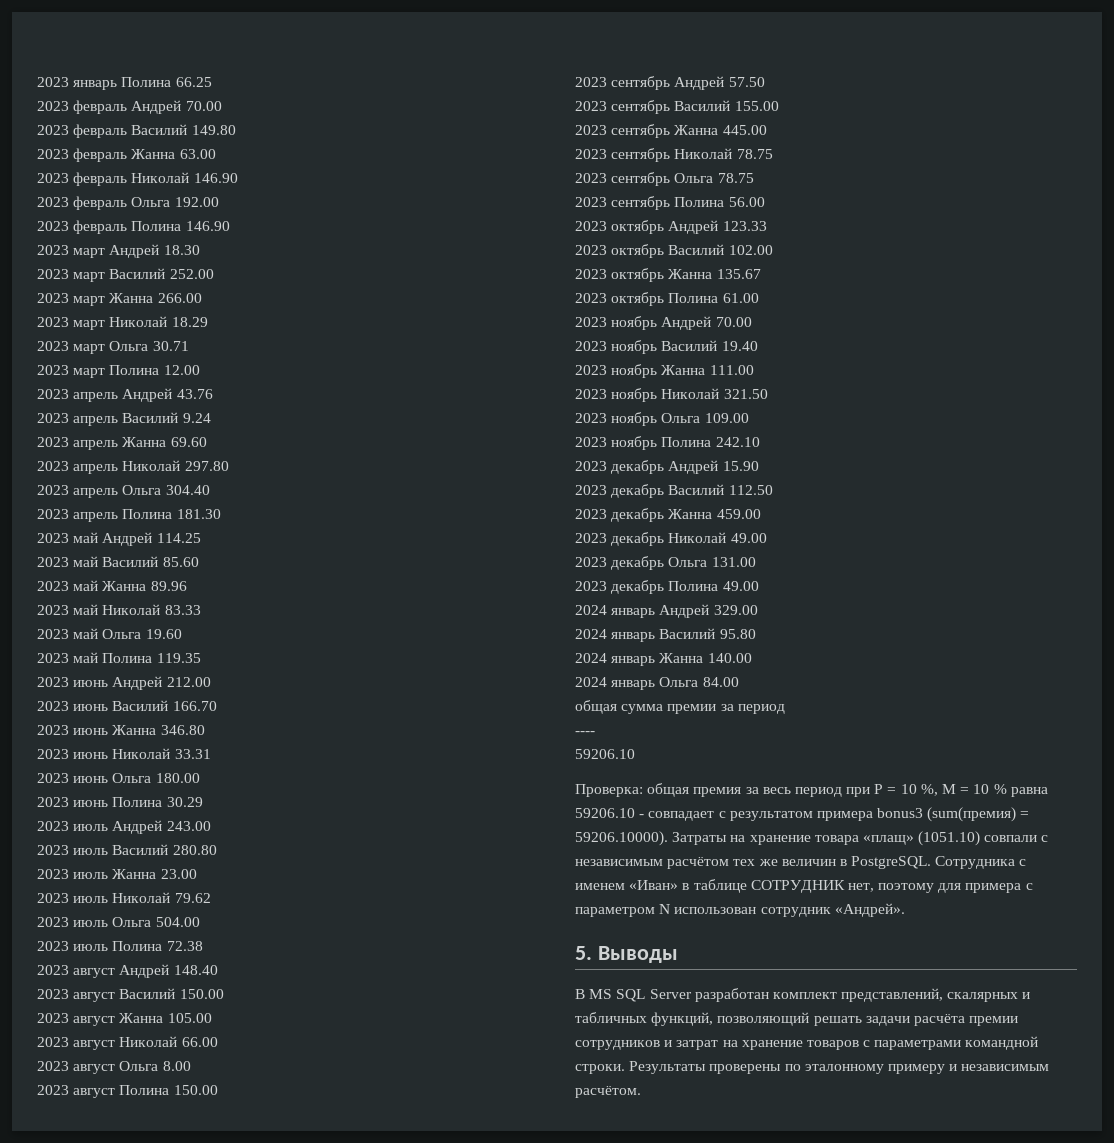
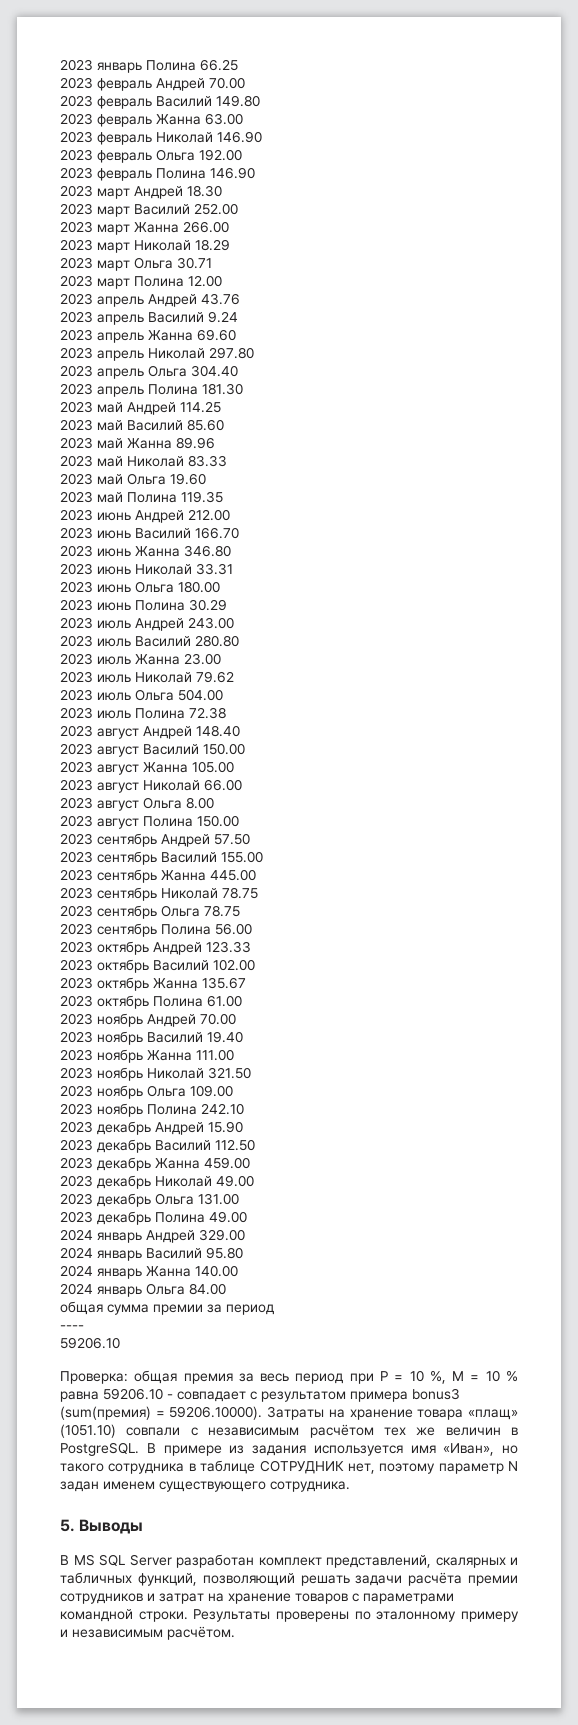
- Сотрудника с именем «Иван» в таблице СОТРУДНИК нет, поэтому для примера с параметром N использован сотрудник «Андрей».
+ В примере из задания используется имя «Иван», но такого сотрудника в таблице СОТРУДНИК нет, поэтому параметр N задан именем существующего сотрудника.

